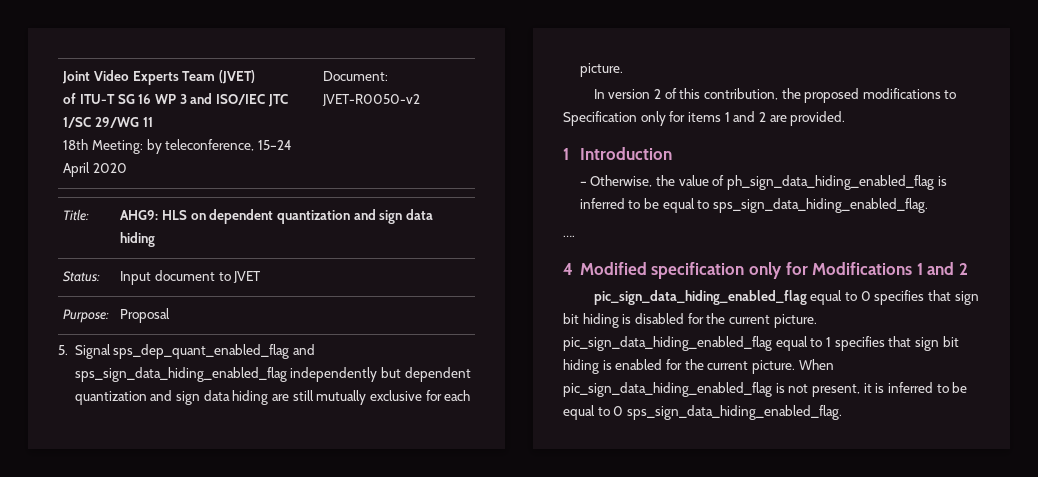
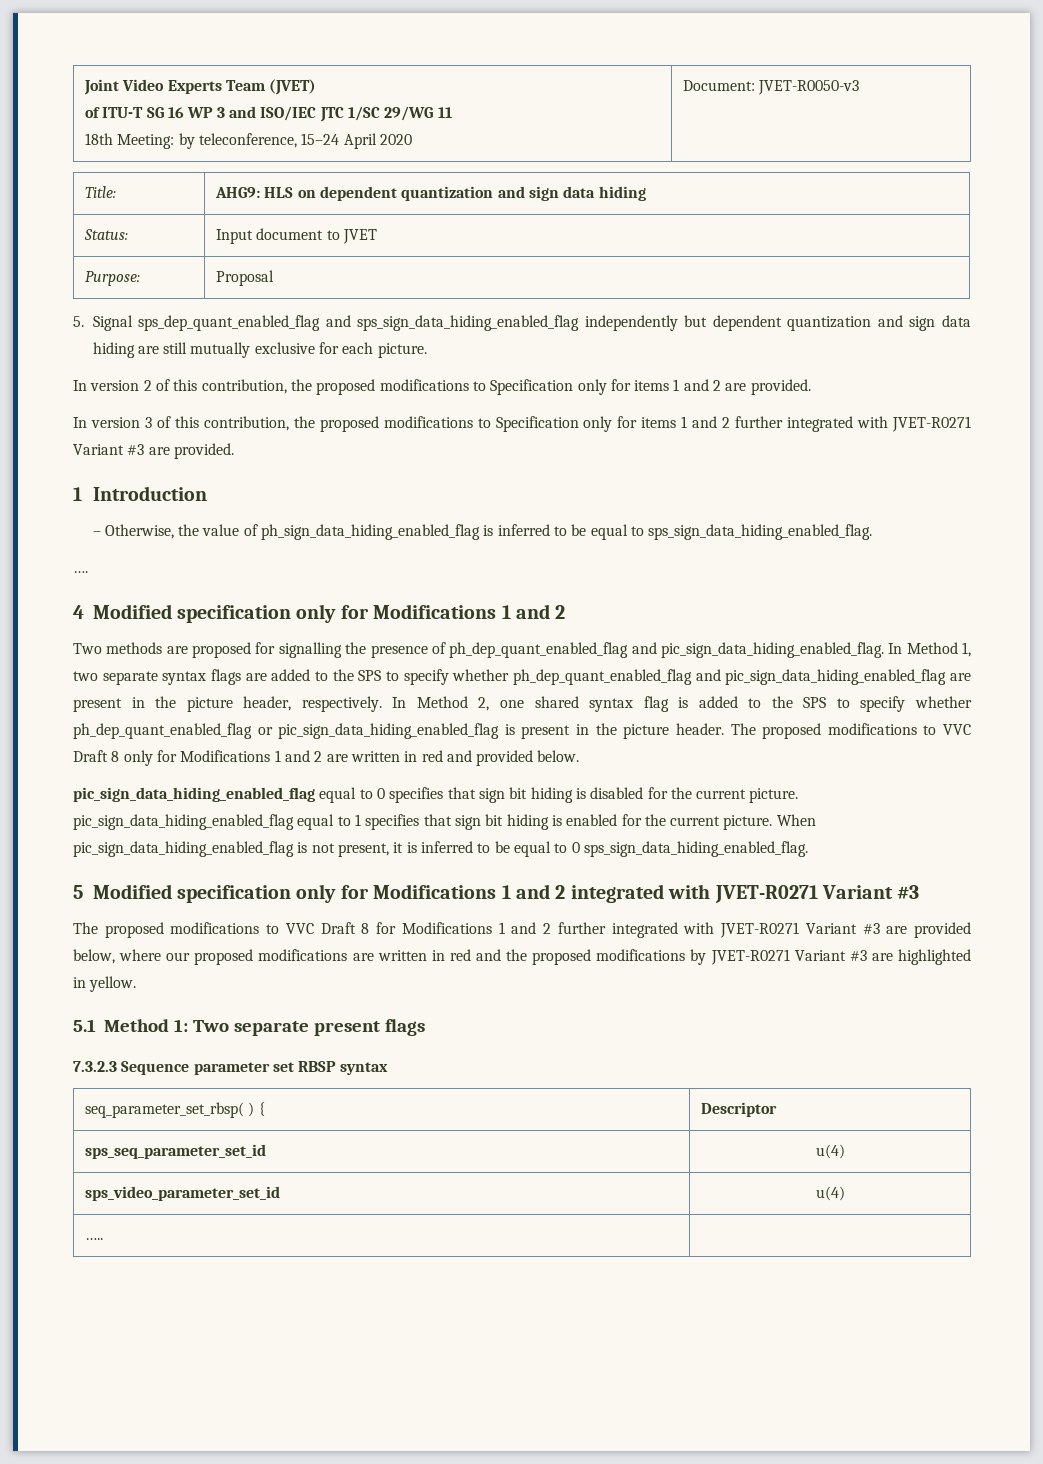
  Joint Video Experts Team (JVET)
  of ITU-T SG 16 WP 3 and ISO/IEC JTC 1/SC 29/WG 11
- 18th Meeting: by teleconference, 15–24 April 2020 | Document: JVET-R0050-v2
+ 18th Meeting: by teleconference, 15–24 April 2020 | Document: JVET-R0050-v3
+ In version 3 of this contribution, the proposed modifications to Specification only for items 1 and 2 further integrated with JVET-R0271 Variant #3 are provided.
+ Two methods are proposed for signalling the presence of ph_dep_quant_enabled_flag and pic_sign_data_hiding_enabled_flag. In Method 1, two separate syntax flags are added to the SPS to specify whether ph_dep_quant_enabled_flag and pic_sign_data_hiding_enabled_flag are present in the picture header, respectively. In Method 2, one shared syntax flag is added to the SPS to specify whether ph_dep_quant_enabled_flag or pic_sign_data_hiding_enabled_flag is present in the picture header. The proposed modifications to VVC Draft 8 only for Modifications 1 and 2 are written in red and provided below.
+ 5 Modified specification only for Modifications 1 and 2 integrated with JVET-R0271 Variant #3
+ The proposed modifications to VVC Draft 8 for Modifications 1 and 2 further integrated with JVET-R0271 Variant #3 are provided below, where our proposed modifications are written in red and the proposed modifications by JVET-R0271 Variant #3 are highlighted in yellow.
+ 5.1 Method 1: Two separate present flags
+ 7.3.2.3 Sequence parameter set RBSP syntax
+ seq_parameter_set_rbsp( ) { | Descriptor
+ sps_seq_parameter_set_id | u(4)
+ sps_video_parameter_set_id | u(4)
+ ….. |

